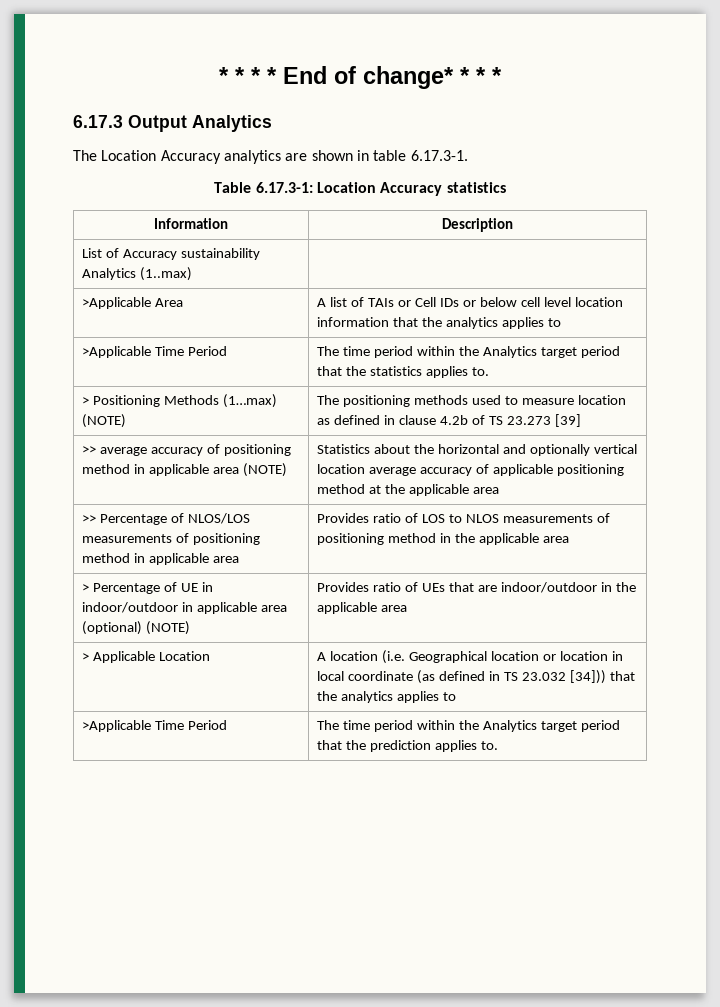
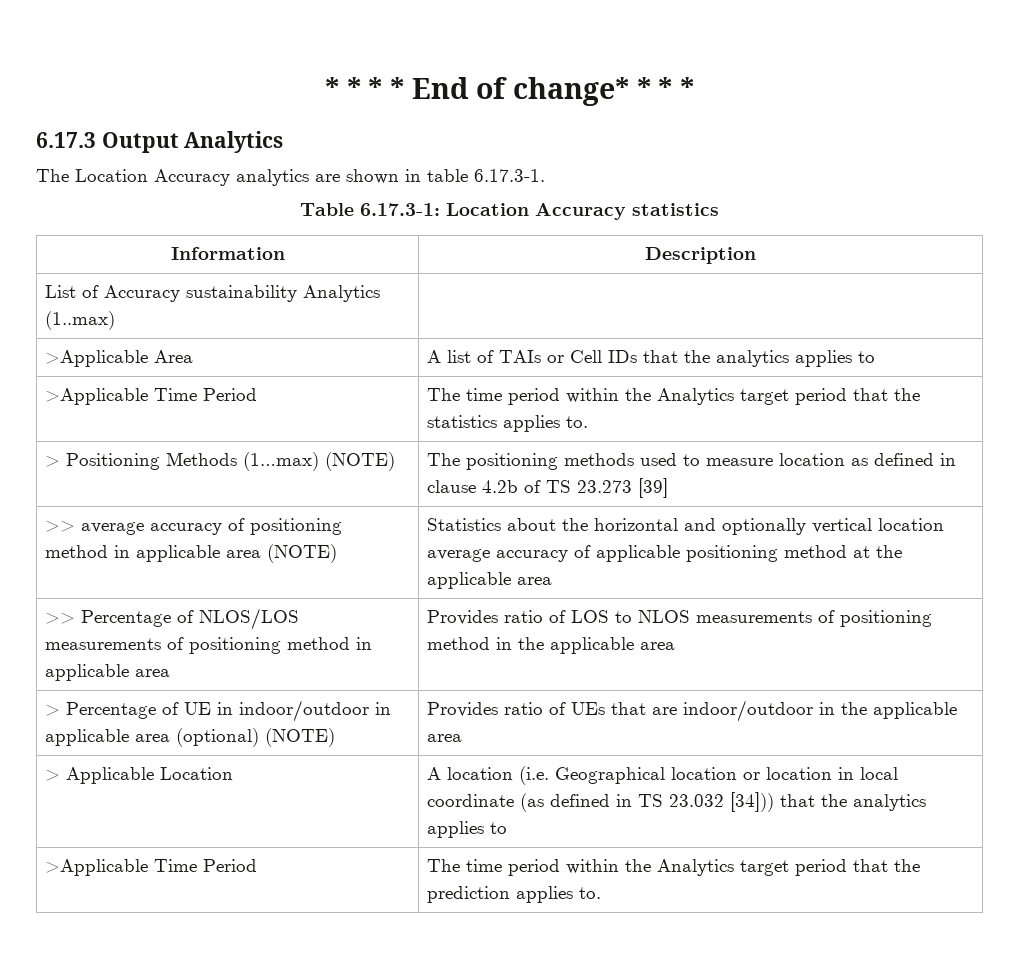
- >Applicable Area | A list of TAIs or Cell IDs or below cell level location information that the analytics applies to
+ >Applicable Area | A list of TAIs or Cell IDs that the analytics applies to

